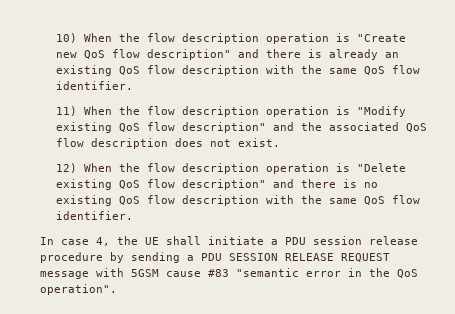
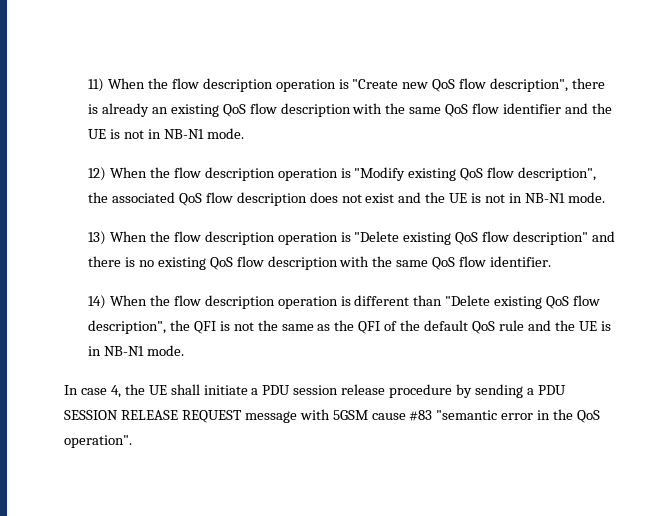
- 10) When the flow description operation is "Create new QoS flow description" and there is already an existing QoS flow description with the same QoS flow identifier.
- 11) When the flow description operation is "Modify existing QoS flow description" and the associated QoS flow description does not exist.
- 12) When the flow description operation is "Delete existing QoS flow description" and there is no existing QoS flow description with the same QoS flow identifier.
+ 11) When the flow description operation is "Create new QoS flow description", there is already an existing QoS flow description with the same QoS flow identifier and the UE is not in NB-N1 mode.
+ 12) When the flow description operation is "Modify existing QoS flow description", the associated QoS flow description does not exist and the UE is not in NB-N1 mode.
+ 13) When the flow description operation is "Delete existing QoS flow description" and there is no existing QoS flow description with the same QoS flow identifier.
+ 14) When the flow description operation is different than "Delete existing QoS flow description", the QFI is not the same as the QFI of the default QoS rule and the UE is in NB-N1 mode.

